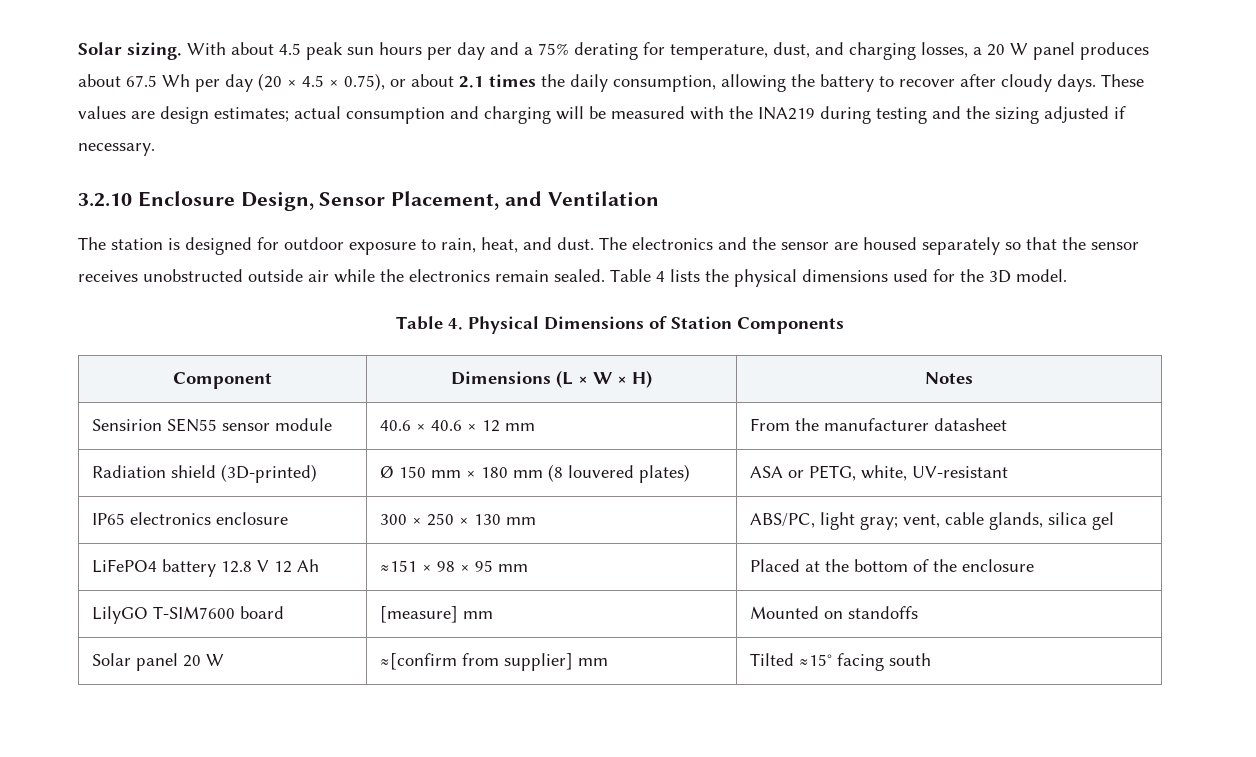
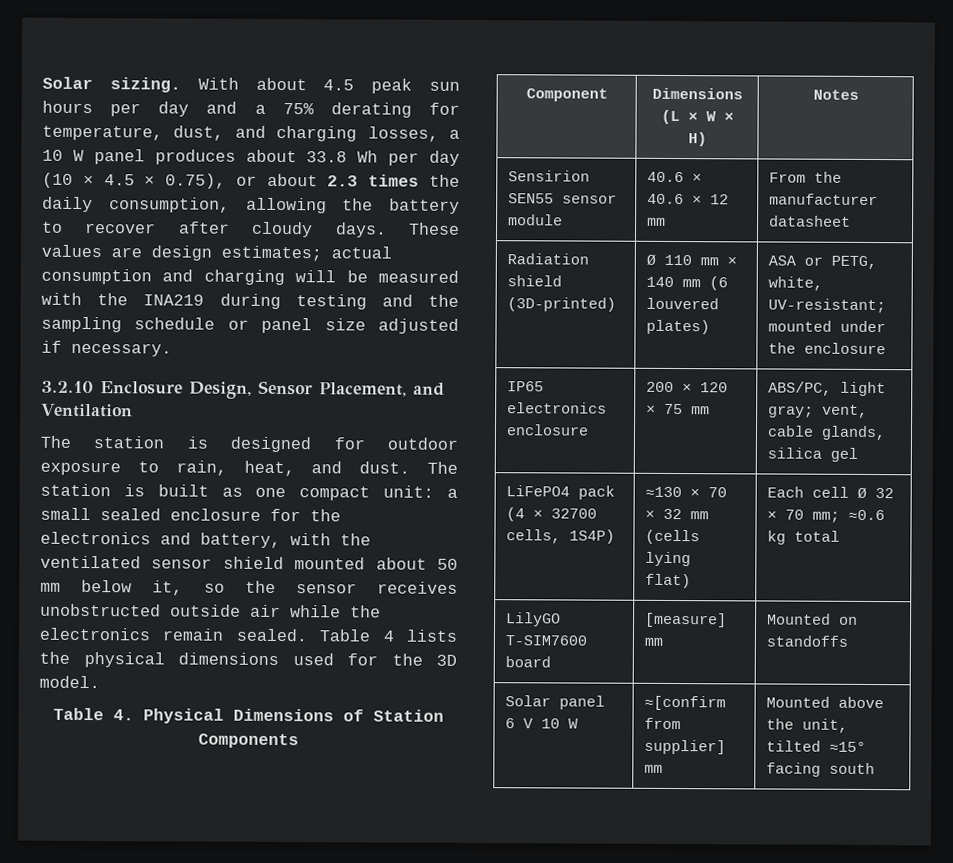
- With about 4.5 peak sun hours per day and a 75% derating for temperature, dust, and charging losses, a 20 W panel produces about 67.5 Wh per day (20 × 4.5 × 0.75), or about 2.1 times the daily consumption, allowing the battery to recover after cloudy days.
+ With about 4.5 peak sun hours per day and a 75% derating for temperature, dust, and charging losses, a 10 W panel produces about 33.8 Wh per day (10 × 4.5 × 0.75), or about 2.3 times the daily consumption, allowing the battery to recover after cloudy days.
- These values are design estimates; actual consumption and charging will be measured with the INA219 during testing and the sizing adjusted if necessary.
+ These values are design estimates; actual consumption and charging will be measured with the INA219 during testing and the sampling schedule or panel size adjusted if necessary.
- The electronics and the sensor are housed separately so that the sensor receives unobstructed outside air while the electronics remain sealed.
+ The station is built as one compact unit: a small sealed enclosure for the electronics and battery, with the ventilated sensor shield mounted about 50 mm below it, so the sensor receives unobstructed outside air while the electronics remain sealed.
- Radiation shield (3D-printed) | Ø 150 mm × 180 mm (8 louvered plates) | ASA or PETG, white, UV-resistant
- IP65 electronics enclosure | 300 × 250 × 130 mm | ABS/PC, light gray; vent, cable glands, silica gel
+ Radiation shield (3D-printed) | Ø 110 mm × 140 mm (6 louvered plates) | ASA or PETG, white, UV-resistant; mounted under the enclosure
+ IP65 electronics enclosure | 200 × 120 × 75 mm | ABS/PC, light gray; vent, cable glands, silica gel
- LiFePO4 battery 12.8 V 12 Ah | ≈151 × 98 × 95 mm | Placed at the bottom of the enclosure
+ LiFePO4 pack (4 × 32700 cells, 1S4P) | ≈130 × 70 × 32 mm (cells lying flat) | Each cell Ø 32 × 70 mm; ≈0.6 kg total
- Solar panel 20 W | ≈[confirm from supplier] mm | Tilted ≈15° facing south
+ Solar panel 6 V 10 W | ≈[confirm from supplier] mm | Mounted above the unit, tilted ≈15° facing south

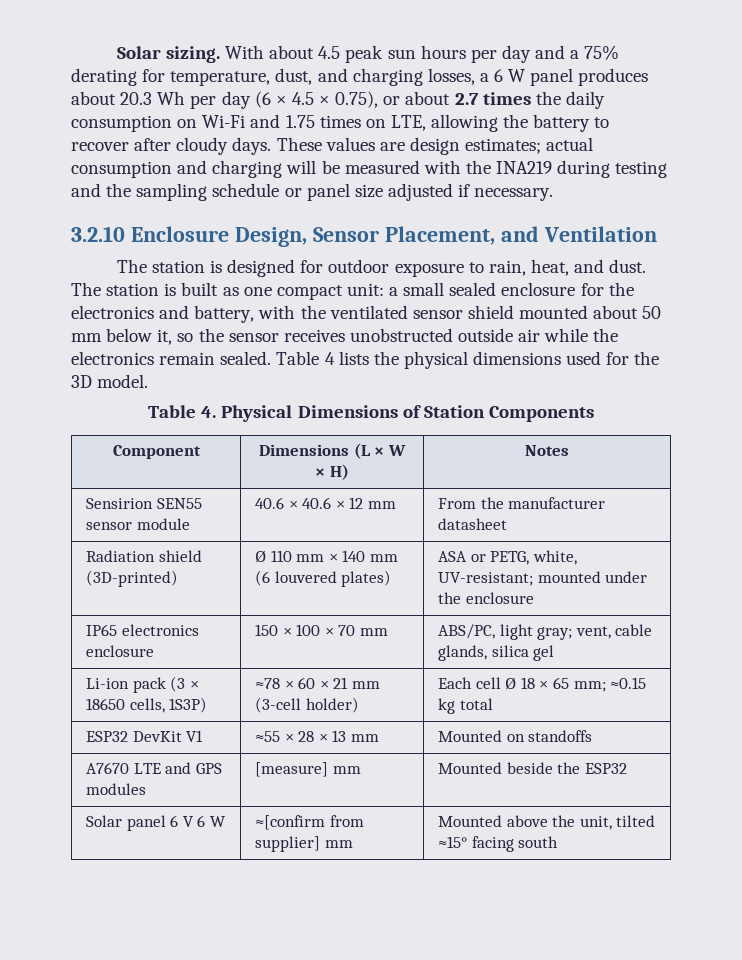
- With about 4.5 peak sun hours per day and a 75% derating for temperature, dust, and charging losses, a 10 W panel produces about 33.8 Wh per day (10 × 4.5 × 0.75), or about 2.3 times the daily consumption, allowing the battery to recover after cloudy days.
+ With about 4.5 peak sun hours per day and a 75% derating for temperature, dust, and charging losses, a 6 W panel produces about 20.3 Wh per day (6 × 4.5 × 0.75), or about 2.7 times the daily consumption on Wi-Fi and 1.75 times on LTE, allowing the battery to recover after cloudy days.
- IP65 electronics enclosure | 200 × 120 × 75 mm | ABS/PC, light gray; vent, cable glands, silica gel
+ IP65 electronics enclosure | 150 × 100 × 70 mm | ABS/PC, light gray; vent, cable glands, silica gel
- LiFePO4 pack (4 × 32700 cells, 1S4P) | ≈130 × 70 × 32 mm (cells lying flat) | Each cell Ø 32 × 70 mm; ≈0.6 kg total
- LilyGO T-SIM7600 board | [measure] mm | Mounted on standoffs
+ Li-ion pack (3 × 18650 cells, 1S3P) | ≈78 × 60 × 21 mm (3-cell holder) | Each cell Ø 18 × 65 mm; ≈0.15 kg total
+ ESP32 DevKit V1 | ≈55 × 28 × 13 mm | Mounted on standoffs
+ A7670 LTE and GPS modules | [measure] mm | Mounted beside the ESP32
- Solar panel 6 V 10 W | ≈[confirm from supplier] mm | Mounted above the unit, tilted ≈15° facing south
+ Solar panel 6 V 6 W | ≈[confirm from supplier] mm | Mounted above the unit, tilted ≈15° facing south

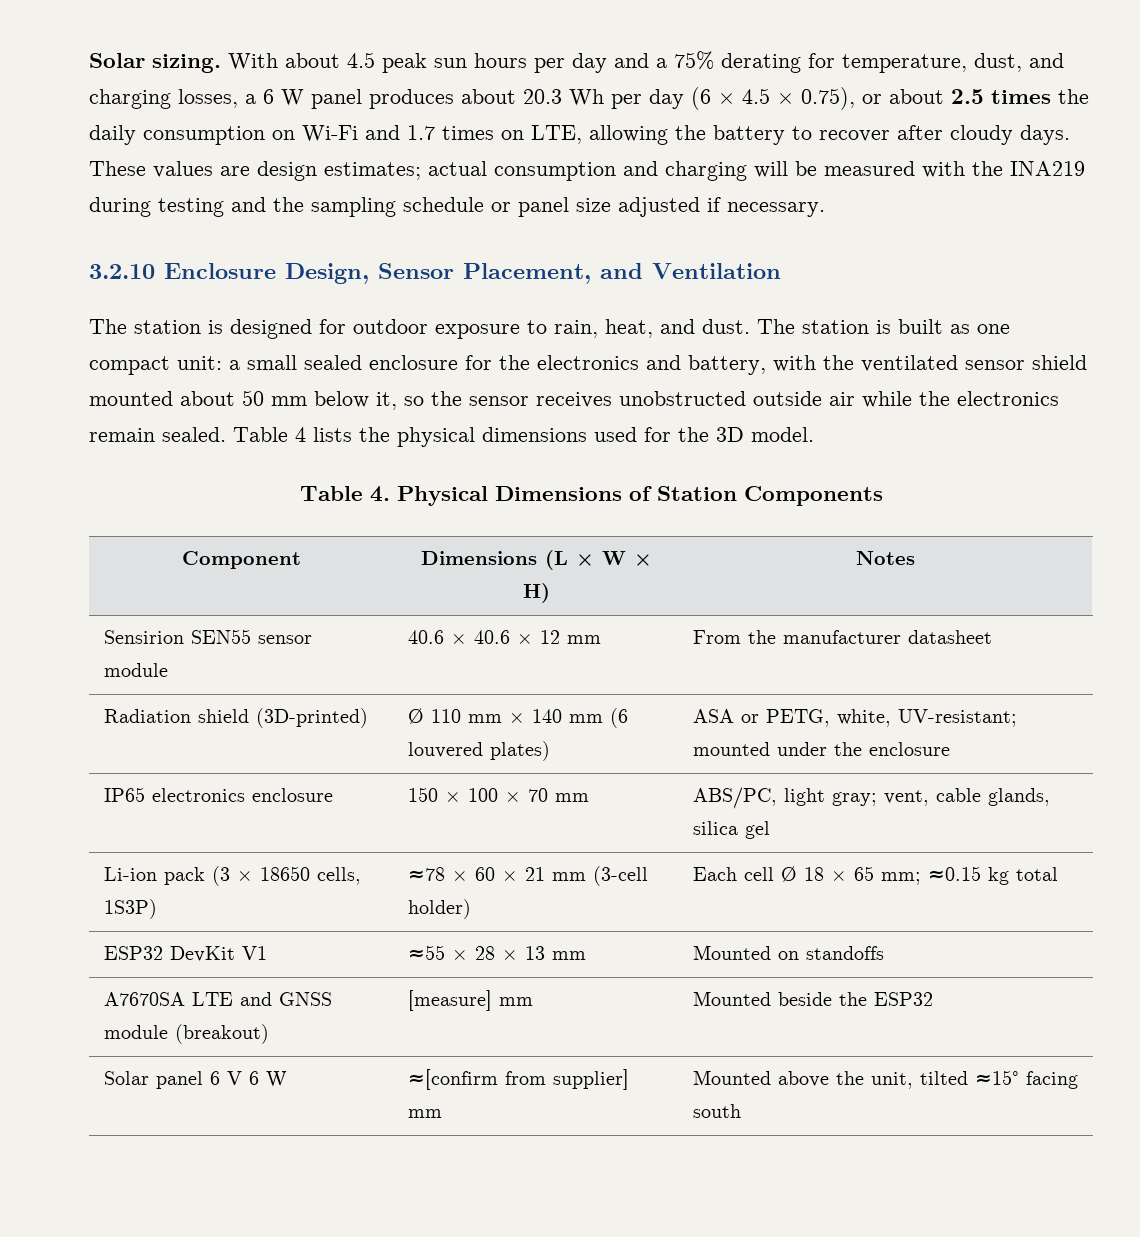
- With about 4.5 peak sun hours per day and a 75% derating for temperature, dust, and charging losses, a 6 W panel produces about 20.3 Wh per day (6 × 4.5 × 0.75), or about 2.7 times the daily consumption on Wi-Fi and 1.75 times on LTE, allowing the battery to recover after cloudy days.
+ With about 4.5 peak sun hours per day and a 75% derating for temperature, dust, and charging losses, a 6 W panel produces about 20.3 Wh per day (6 × 4.5 × 0.75), or about 2.5 times the daily consumption on Wi-Fi and 1.7 times on LTE, allowing the battery to recover after cloudy days.
- A7670 LTE and GPS modules | [measure] mm | Mounted beside the ESP32
+ A7670SA LTE and GNSS module (breakout) | [measure] mm | Mounted beside the ESP32

